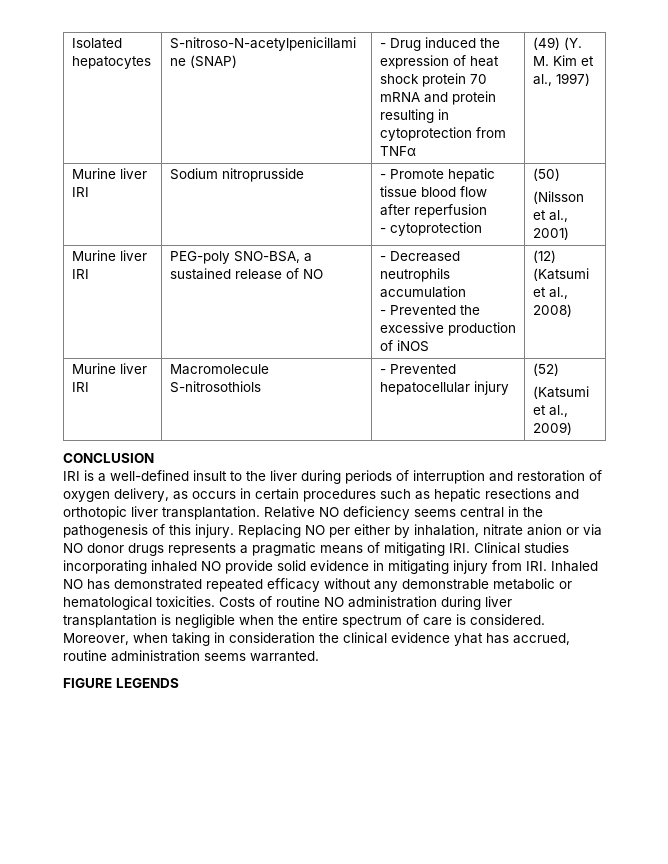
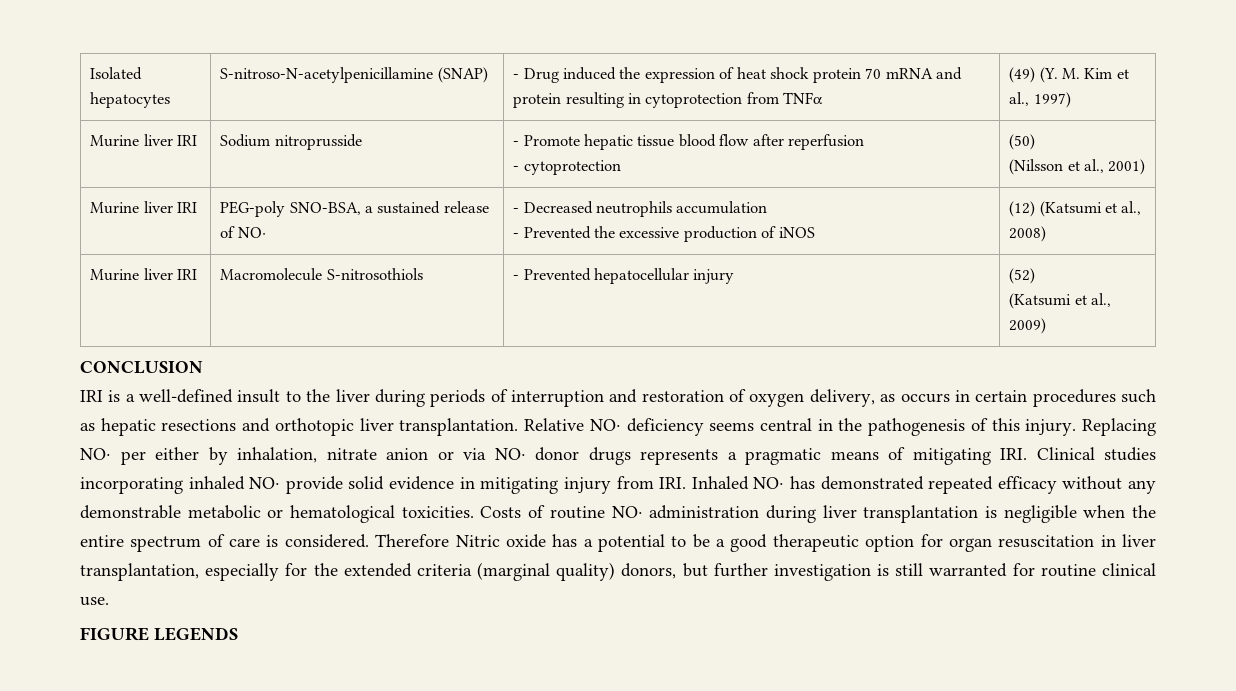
- Murine liver IRI | PEG-poly SNO-BSA, a sustained release of NO | - Decreased neutrophils accumulation
+ Murine liver IRI | PEG-poly SNO-BSA, a sustained release of NO· | - Decreased neutrophils accumulation
- Relative NO deficiency seems central in the pathogenesis of this injury.
+ Relative NO· deficiency seems central in the pathogenesis of this injury.
- Replacing NO per either by inhalation, nitrate anion or via NO donor drugs represents a pragmatic means of mitigating IRI. Clinical studies incorporating inhaled NO provide solid evidence in mitigating injury from IRI. Inhaled NO has demonstrated repeated efficacy without any demonstrable metabolic or hematological toxicities.
+ Replacing NO· per either by inhalation, nitrate anion or via NO· donor drugs represents a pragmatic means of mitigating IRI. Clinical studies incorporating inhaled NO· provide solid evidence in mitigating injury from IRI. Inhaled NO· has demonstrated repeated efficacy without any demonstrable metabolic or hematological toxicities.
- Costs of routine NO administration during liver transplantation is negligible when the entire spectrum of care is considered.
+ Costs of routine NO· administration during liver transplantation is negligible when the entire spectrum of care is considered.
- Moreover, when taking in consideration the clinical evidence yhat has accrued, routine administration seems warranted.
+ Therefore Nitric oxide has a potential to be a good therapeutic option for organ resuscitation in liver transplantation, especially for the extended criteria (marginal quality) donors, but further investigation is still warranted for routine clinical use.

